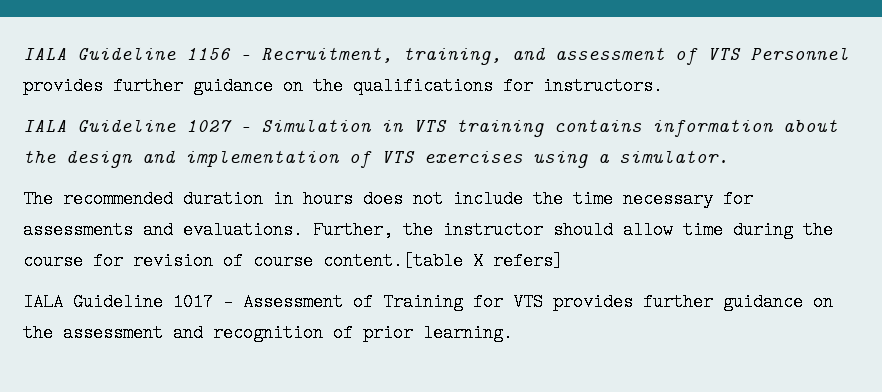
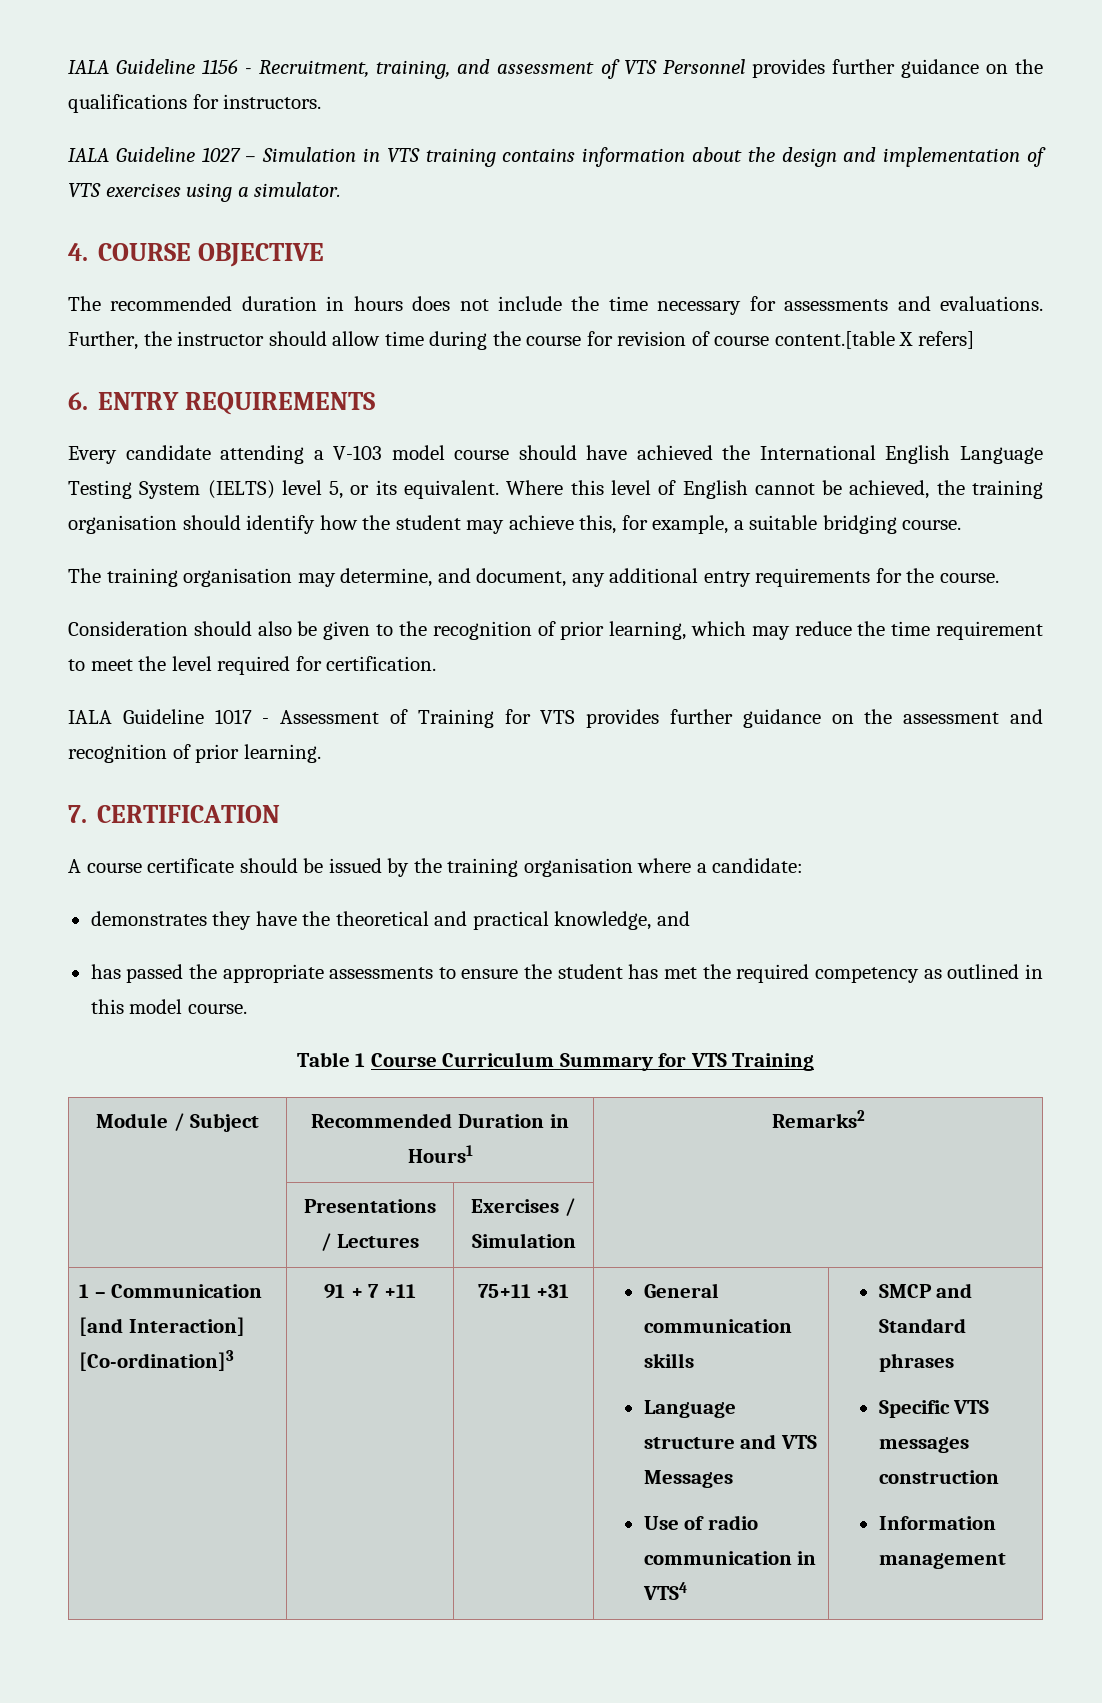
+ 4. COURSE OBJECTIVE
+ 6. ENTRY REQUIREMENTS
+ Every candidate attending a V-103 model course should have achieved the International English Language Testing System (IELTS) level 5, or its equivalent. Where this level of English cannot be achieved, the training organisation should identify how the student may achieve this, for example, a suitable bridging course.
+ The training organisation may determine, and document, any additional entry requirements for the course.
+ Consideration should also be given to the recognition of prior learning, which may reduce the time requirement to meet the level required for certification.
+ 7. CERTIFICATION
+ A course certificate should be issued by the training organisation where a candidate:
+ demonstrates they have the theoretical and practical knowledge, and
+ has passed the appropriate assessments to ensure the student has met the required competency as outlined in this model course.
+ Table 1 Course Curriculum Summary for VTS Training
+ Module / Subject | Recommended Duration in Hours1 | Remarks2
+ | Presentations / Lectures | Exercises / Simulation |
+ 1 – Communication [and Interaction] [Co-ordination]3 | 91 + 7 +11 | 75+11 +31 | General communication skills
+ Language structure and VTS Messages
+ Use of radio communication in VTS4 | SMCP and Standard phrases
+ Specific VTS messages construction
+ Information management

